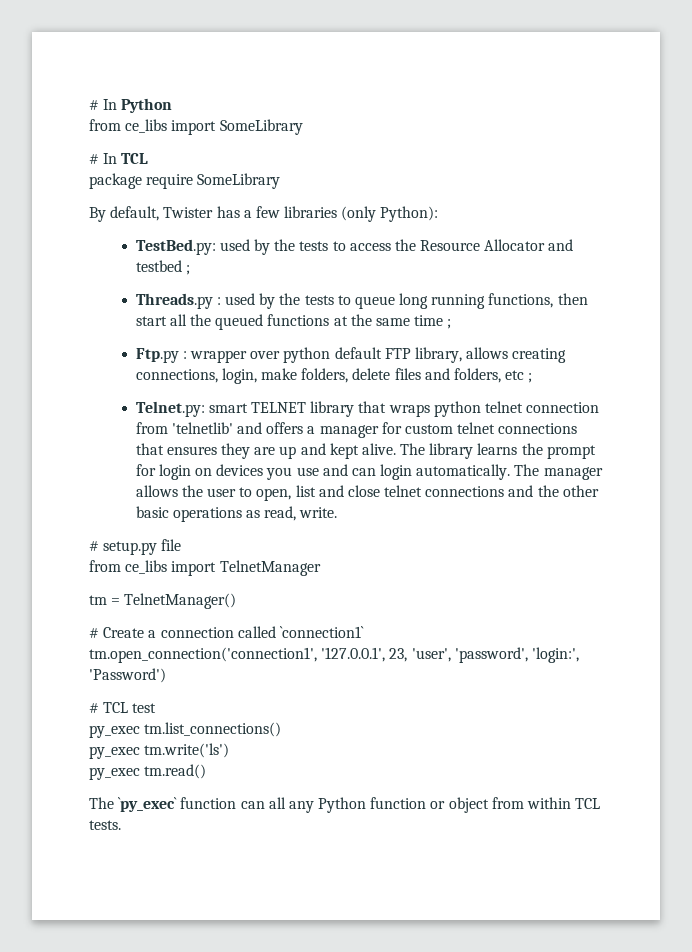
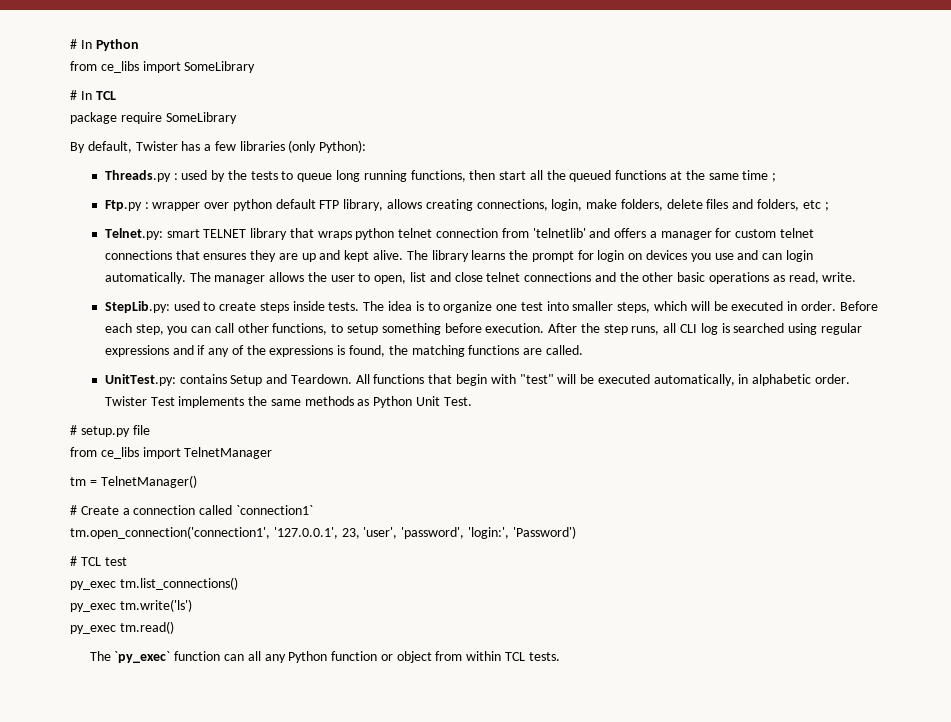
- TestBed.py: used by the tests to access the Resource Allocator and testbed ;
+ StepLib.py: used to create steps inside tests. The idea is to organize one test into smaller steps, which will be executed in order. Before each step, you can call other functions, to setup something before execution. After the step runs, all CLI log is searched using regular expressions and if any of the expressions is found, the matching functions are called.
+ UnitTest.py: contains Setup and Teardown. All functions that begin with "test" will be executed automatically, in alphabetic order. Twister Test implements the same methods as Python Unit Test.

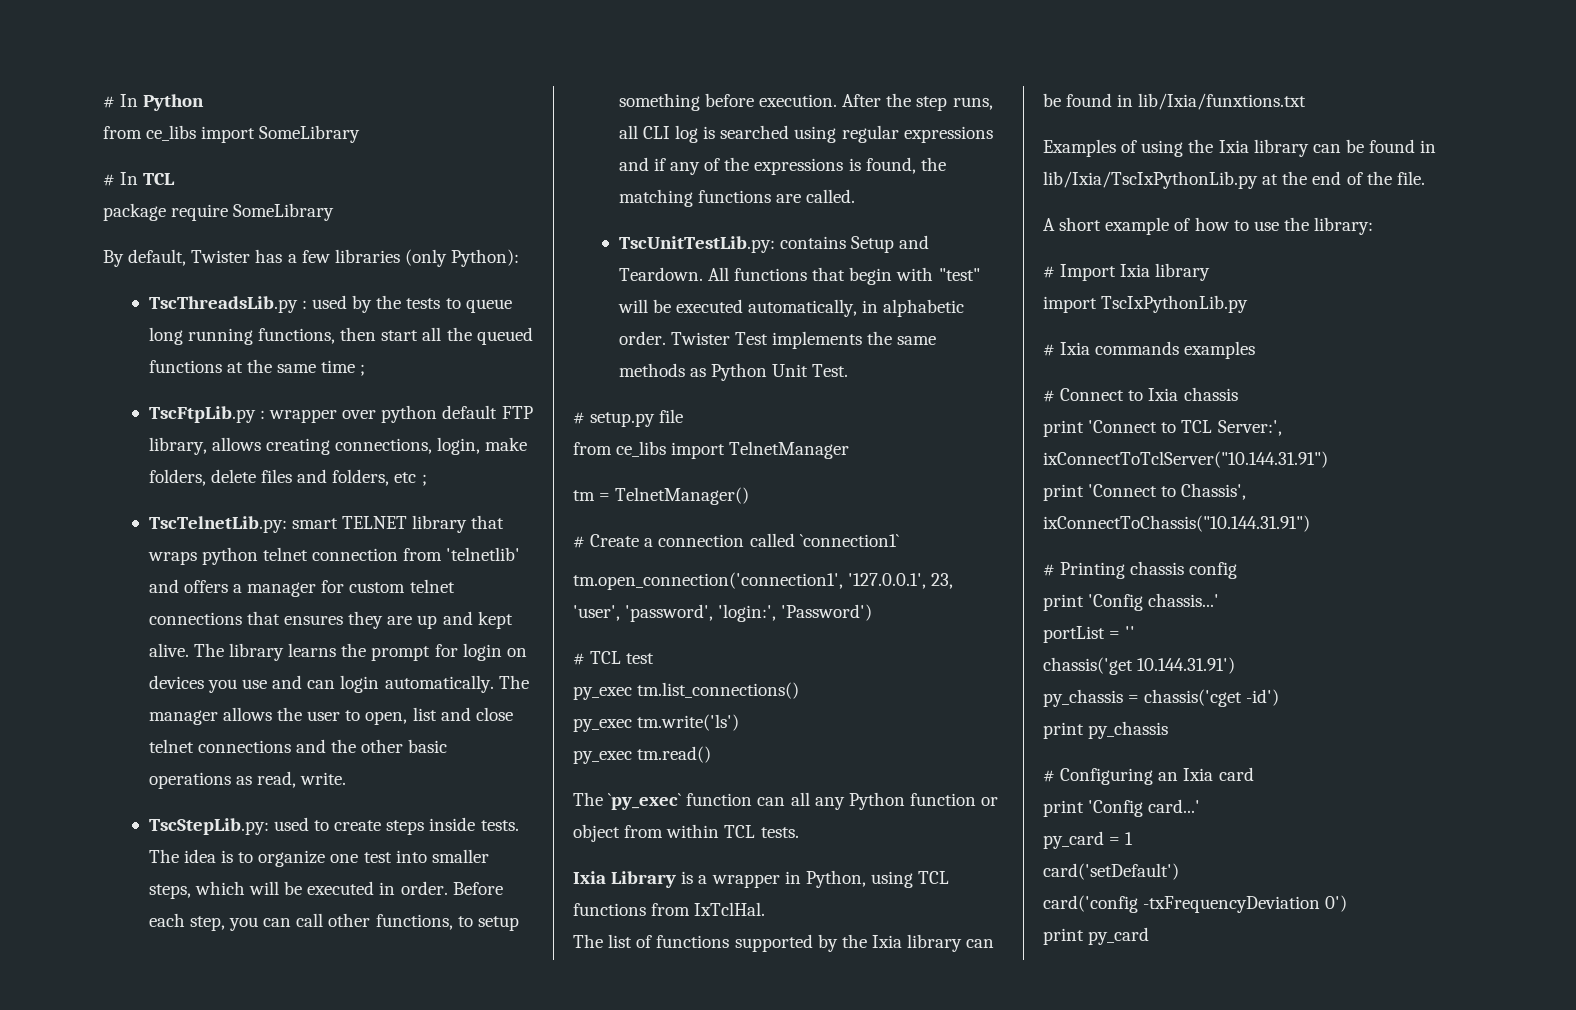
- Threads.py : used by the tests to queue long running functions, then start all the queued functions at the same time ;
+ TscThreadsLib.py : used by the tests to queue long running functions, then start all the queued functions at the same time ;
- Ftp.py : wrapper over python default FTP library, allows creating connections, login, make folders, delete files and folders, etc ;
+ TscFtpLib.py : wrapper over python default FTP library, allows creating connections, login, make folders, delete files and folders, etc ;
- Telnet.py: smart TELNET library that wraps python telnet connection from 'telnetlib' and offers a manager for custom telnet connections that ensures they are up and kept alive.
+ TscTelnetLib.py: smart TELNET library that wraps python telnet connection from 'telnetlib' and offers a manager for custom telnet connections that ensures they are up and kept alive.
- StepLib.py: used to create steps inside tests.
+ TscStepLib.py: used to create steps inside tests.
- UnitTest.py: contains Setup and Teardown.
+ TscUnitTestLib.py: contains Setup and Teardown.
+ Ixia Library is a wrapper in Python, using TCL functions from IxTclHal.
+ The list of functions supported by the Ixia library can be found in lib/Ixia/funxtions.txt
+ Examples of using the Ixia library can be found in lib/Ixia/TscIxPythonLib.py at the end of the file.
+ A short example of how to use the library:
+ # Import Ixia library
+ import TscIxPythonLib.py
+ # Ixia commands examples
+ # Connect to Ixia chassis
+ print 'Connect to TCL Server:', ixConnectToTclServer("10.144.31.91")
+ print 'Connect to Chassis', ixConnectToChassis("10.144.31.91")
+ # Printing chassis config
+ print 'Config chassis...'
+ portList = ''
+ chassis('get 10.144.31.91')
+ py_chassis = chassis('cget -id')
+ print py_chassis
+ # Configuring an Ixia card
+ print 'Config card...'
+ py_card = 1
+ card('setDefault')
+ card('config -txFrequencyDeviation 0')
+ print py_card

